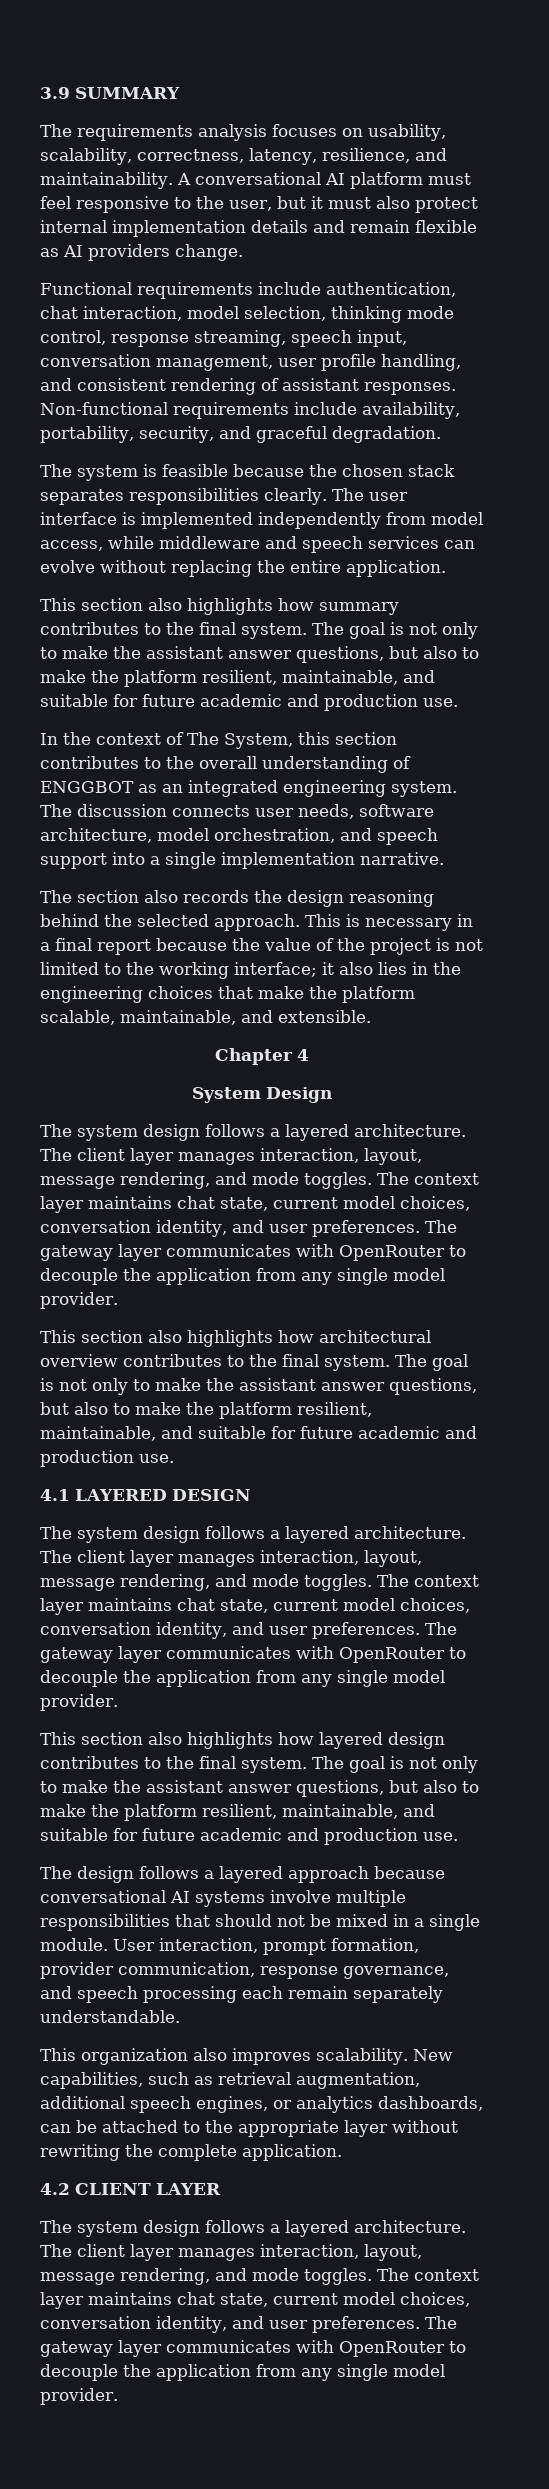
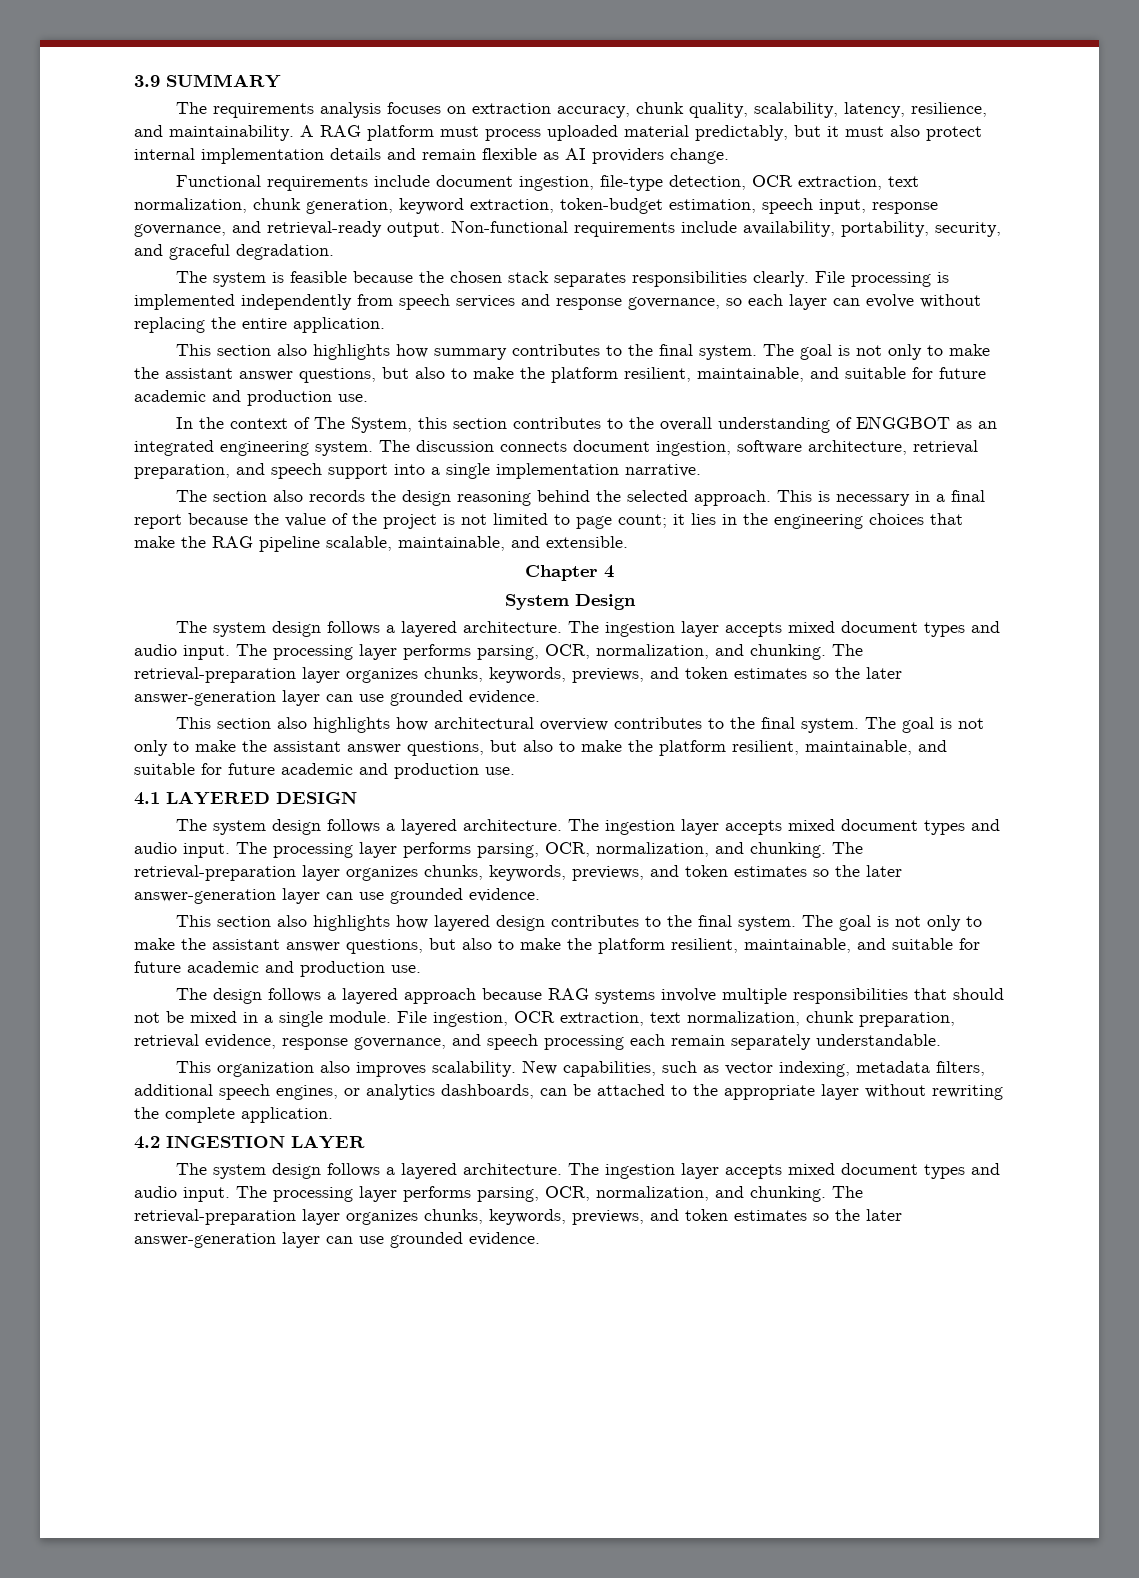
- The requirements analysis focuses on usability, scalability, correctness, latency, resilience, and maintainability.
+ The requirements analysis focuses on extraction accuracy, chunk quality, scalability, latency, resilience, and maintainability.
- A conversational AI platform must feel responsive to the user, but it must also protect internal implementation details and remain flexible as AI providers change.
+ A RAG platform must process uploaded material predictably, but it must also protect internal implementation details and remain flexible as AI providers change.
- Functional requirements include authentication, chat interaction, model selection, thinking mode control, response streaming, speech input, conversation management, user profile handling, and consistent rendering of assistant responses.
+ Functional requirements include document ingestion, file-type detection, OCR extraction, text normalization, chunk generation, keyword extraction, token-budget estimation, speech input, response governance, and retrieval-ready output.
- The user interface is implemented independently from model access, while middleware and speech services can evolve without replacing the entire application.
+ File processing is implemented independently from speech services and response governance, so each layer can evolve without replacing the entire application.
- The discussion connects user needs, software architecture, model orchestration, and speech support into a single implementation narrative.
+ The discussion connects document ingestion, software architecture, retrieval preparation, and speech support into a single implementation narrative.
- This is necessary in a final report because the value of the project is not limited to the working interface; it also lies in the engineering choices that make the platform scalable, maintainable, and extensible.
+ This is necessary in a final report because the value of the project is not limited to page count; it lies in the engineering choices that make the RAG pipeline scalable, maintainable, and extensible.
  System Design
- The system design follows a layered architecture. The client layer manages interaction, layout, message rendering, and mode toggles. The context layer maintains chat state, current model choices, conversation identity, and user preferences. The gateway layer communicates with OpenRouter to decouple the application from any single model provider.
+ The system design follows a layered architecture. The ingestion layer accepts mixed document types and audio input. The processing layer performs parsing, OCR, normalization, and chunking. The retrieval-preparation layer organizes chunks, keywords, previews, and token estimates so the later answer-generation layer can use grounded evidence.
  4.1 LAYERED DESIGN
- The system design follows a layered architecture. The client layer manages interaction, layout, message rendering, and mode toggles. The context layer maintains chat state, current model choices, conversation identity, and user preferences. The gateway layer communicates with OpenRouter to decouple the application from any single model provider.
+ The system design follows a layered architecture. The ingestion layer accepts mixed document types and audio input. The processing layer performs parsing, OCR, normalization, and chunking. The retrieval-preparation layer organizes chunks, keywords, previews, and token estimates so the later answer-generation layer can use grounded evidence.
- The design follows a layered approach because conversational AI systems involve multiple responsibilities that should not be mixed in a single module.
+ The design follows a layered approach because RAG systems involve multiple responsibilities that should not be mixed in a single module.
- User interaction, prompt formation, provider communication, response governance, and speech processing each remain separately understandable.
+ File ingestion, OCR extraction, text normalization, chunk preparation, retrieval evidence, response governance, and speech processing each remain separately understandable.
- New capabilities, such as retrieval augmentation, additional speech engines, or analytics dashboards, can be attached to the appropriate layer without rewriting the complete application.
+ New capabilities, such as vector indexing, metadata filters, additional speech engines, or analytics dashboards, can be attached to the appropriate layer without rewriting the complete application.
- 4.2 CLIENT LAYER
- The system design follows a layered architecture. The client layer manages interaction, layout, message rendering, and mode toggles. The context layer maintains chat state, current model choices, conversation identity, and user preferences. The gateway layer communicates with OpenRouter to decouple the application from any single model provider.
+ 4.2 INGESTION LAYER
+ The system design follows a layered architecture. The ingestion layer accepts mixed document types and audio input. The processing layer performs parsing, OCR, normalization, and chunking. The retrieval-preparation layer organizes chunks, keywords, previews, and token estimates so the later answer-generation layer can use grounded evidence.

